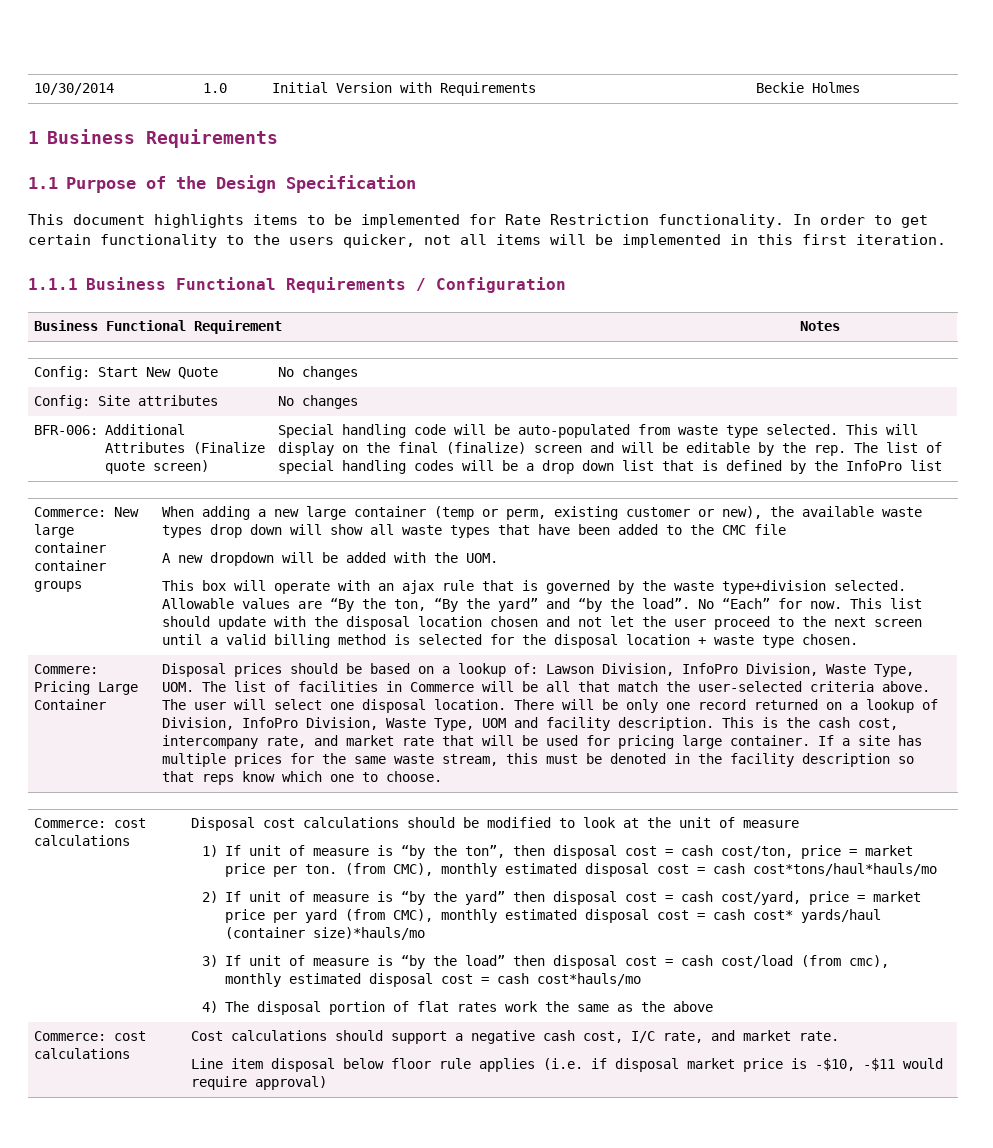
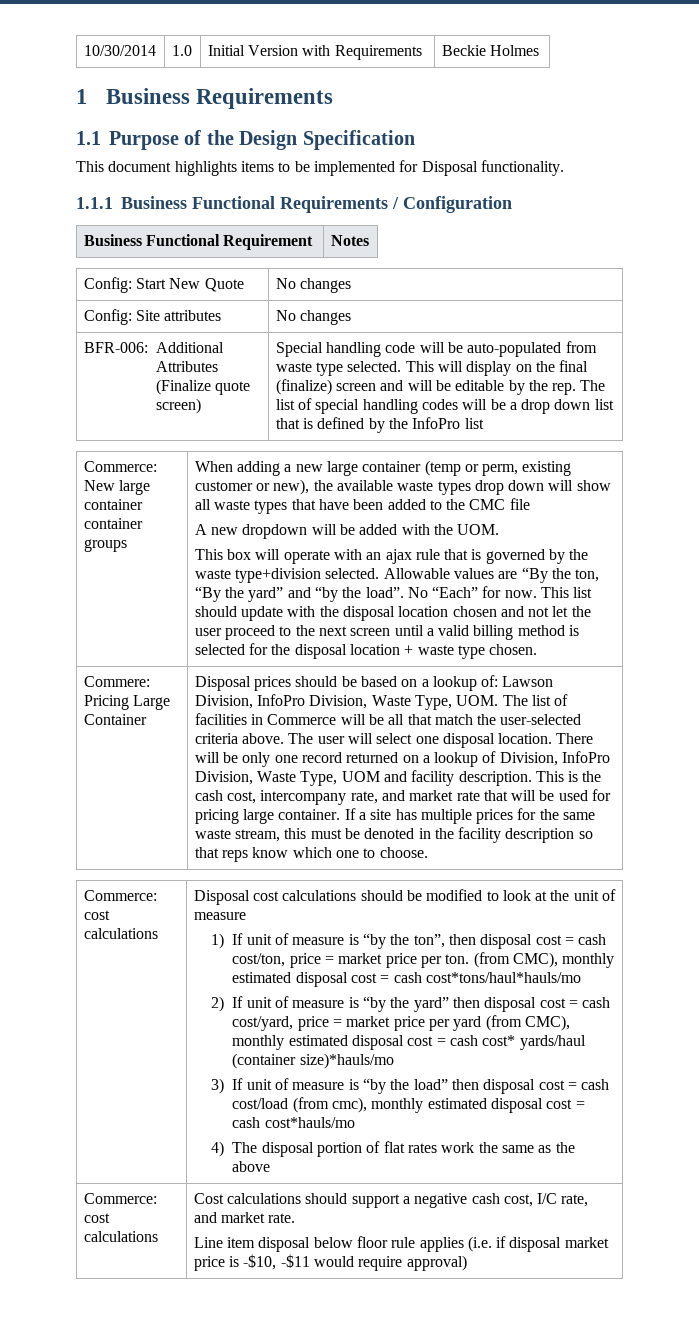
- This document highlights items to be implemented for Rate Restriction functionality. In order to get certain functionality to the users quicker, not all items will be implemented in this first iteration.
+ This document highlights items to be implemented for Disposal functionality.

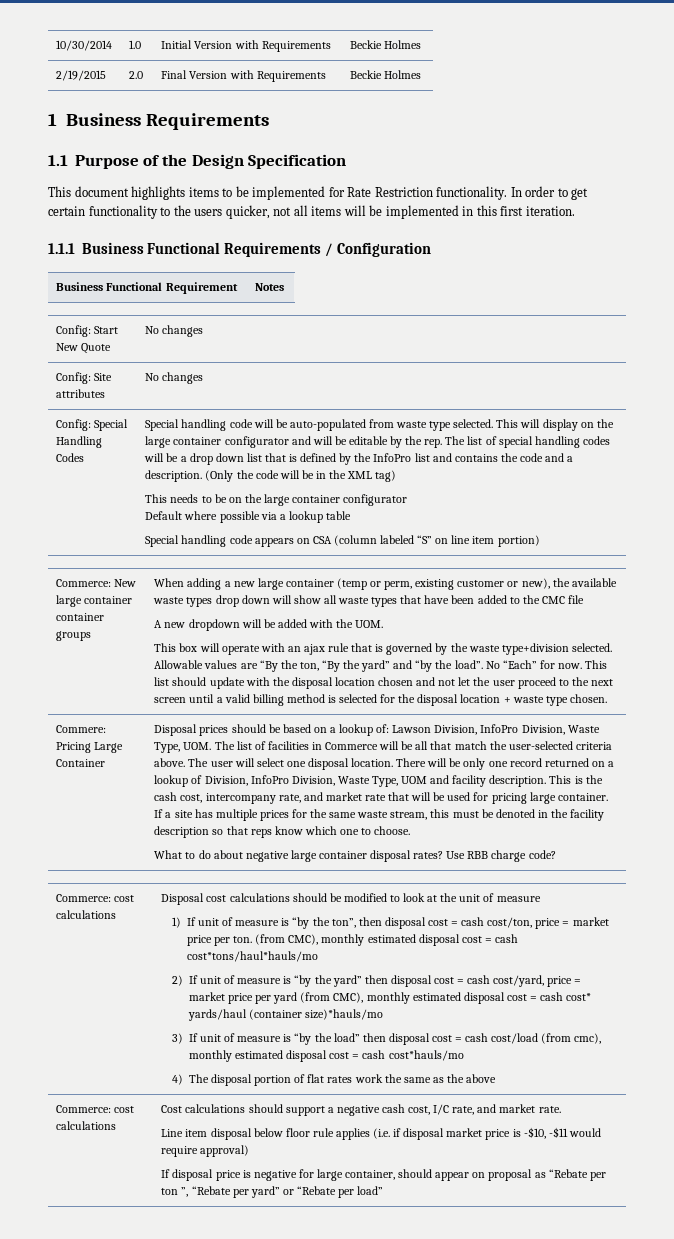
+ 2/19/2015 | 2.0 | Final Version with Requirements | Beckie Holmes
- This document highlights items to be implemented for Disposal functionality.
+ This document highlights items to be implemented for Rate Restriction functionality. In order to get certain functionality to the users quicker, not all items will be implemented in this first iteration.
- BFR-006: Additional Attributes (Finalize quote screen)
+ Config: Special Handling Codes
- This will display on the final (finalize) screen and will be editable by the rep.
+ This will display on the large container configurator and will be editable by the rep.
- The list of special handling codes will be a drop down list that is defined by the InfoPro list
+ The list of special handling codes will be a drop down list that is defined by the InfoPro list and contains the code and a description. (Only the code will be in the XML tag)
+ This needs to be on the large container configurator
+ Default where possible via a lookup table
+ Special handling code appears on CSA (column labeled “S” on line item portion)
+ What to do about negative large container disposal rates? Use RBB charge code?
+ If disposal price is negative for large container, should appear on proposal as “Rebate per ton ”, “Rebate per yard” or “Rebate per load”

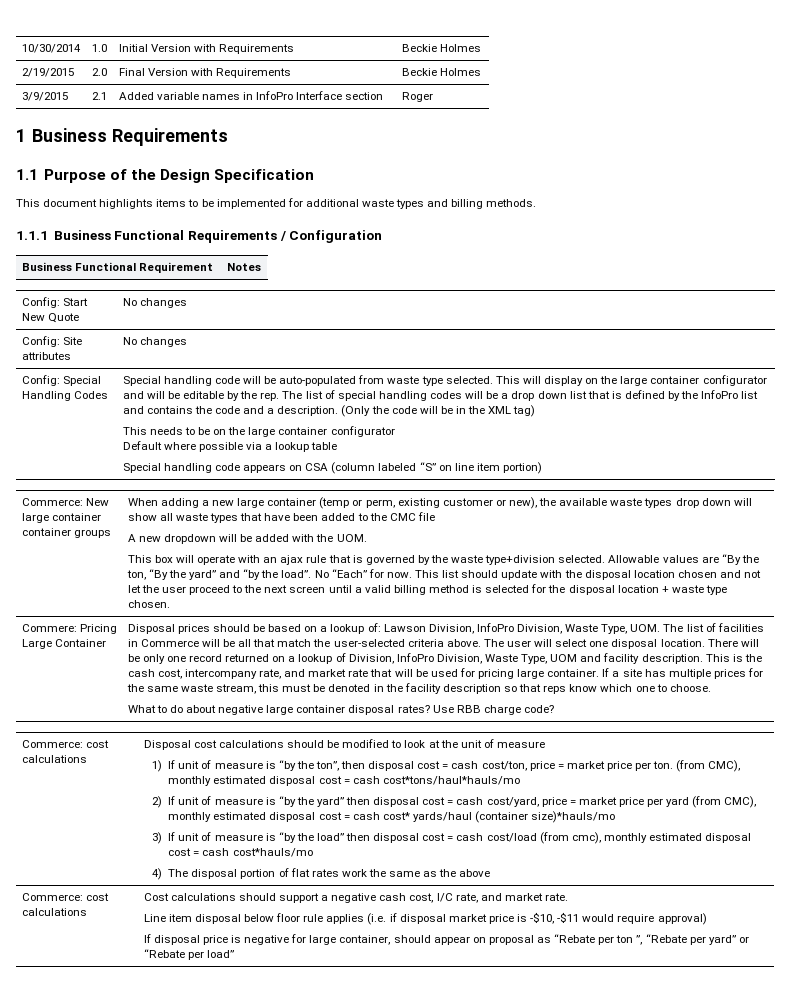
+ 3/9/2015 | 2.1 | Added variable names in InfoPro Interface section | Roger
- This document highlights items to be implemented for Rate Restriction functionality. In order to get certain functionality to the users quicker, not all items will be implemented in this first iteration.
+ This document highlights items to be implemented for additional waste types and billing methods.

